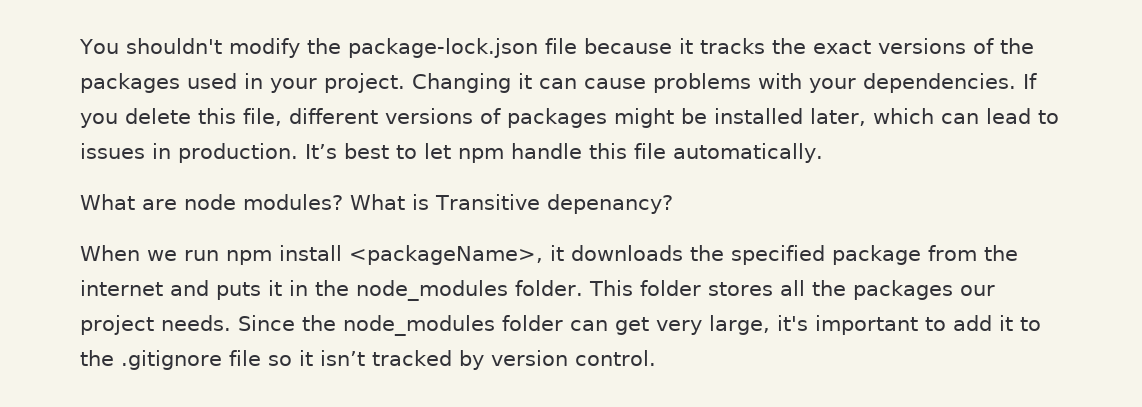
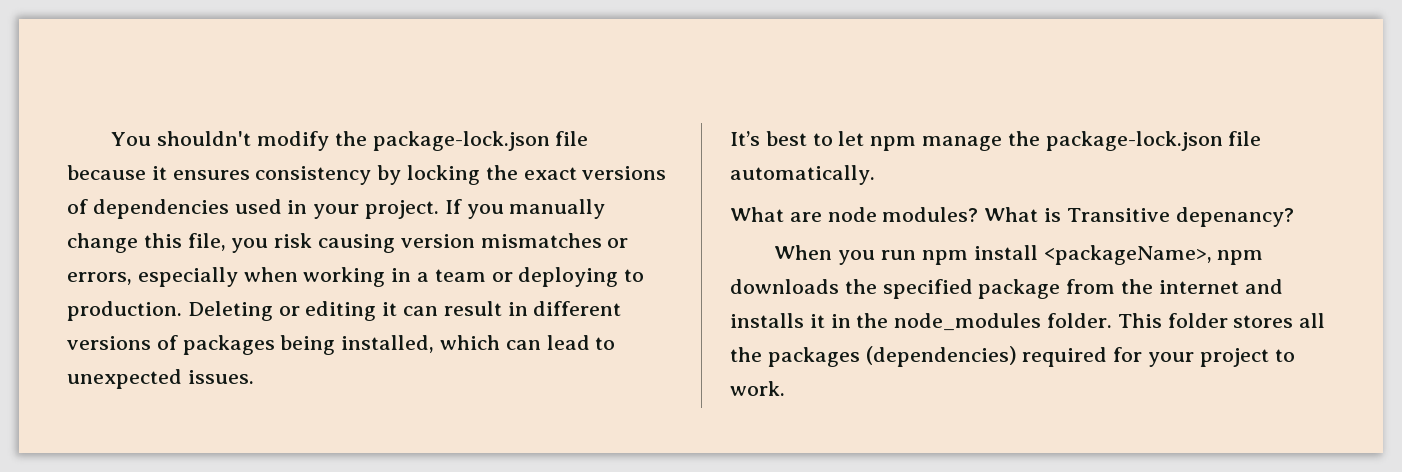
- You shouldn't modify the package-lock.json file because it tracks the exact versions of the packages used in your project.
+ You shouldn't modify the package-lock.json file because it ensures consistency by locking the exact versions of dependencies used in your project.
- Changing it can cause problems with your dependencies. If you delete this file, different versions of packages might be installed later, which can lead to issues in production. It’s best to let npm handle this file automatically.
+ If you manually change this file, you risk causing version mismatches or errors, especially when working in a team or deploying to production. Deleting or editing it can result in different versions of packages being installed, which can lead to unexpected issues.
+ It’s best to let npm manage the package-lock.json file automatically.
- When we run npm install <packageName>, it downloads the specified package from the internet and puts it in the node_modules folder.
+ When you run npm install <packageName>, npm downloads the specified package from the internet and installs it in the node_modules folder.
- This folder stores all the packages our project needs. Since the node_modules folder can get very large, it's important to add it to the .gitignore file so it isn’t tracked by version control.
+ This folder stores all the packages (dependencies) required for your project to work.

